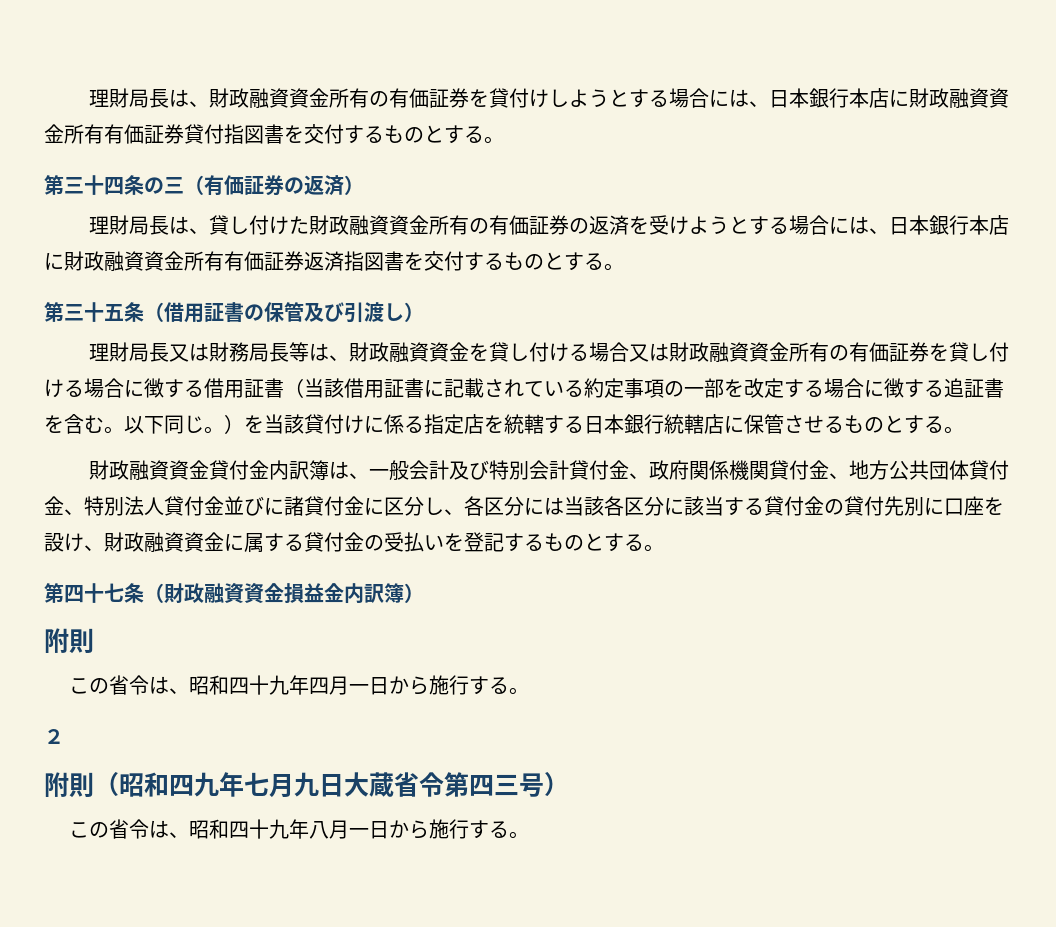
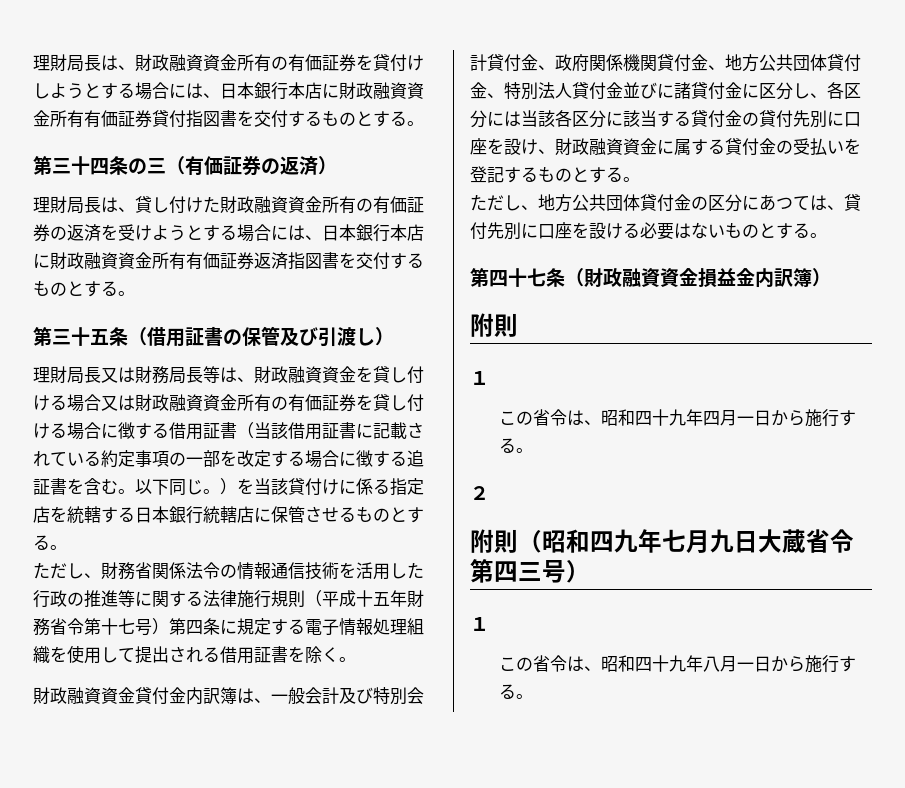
+ ただし、財務省関係法令の情報通信技術を活用した行政の推進等に関する法律施行規則（平成十五年財務省令第十七号）第四条に規定する電子情報処理組織を使用して提出される借用証書を除く。
+ ただし、地方公共団体貸付金の区分にあつては、貸付先別に口座を設ける必要はないものとする。
  第四十七条（財政融資資金損益金内訳簿）
  附則
+ １
  附則（昭和四九年七月九日大蔵省令第四三号）
+ １

